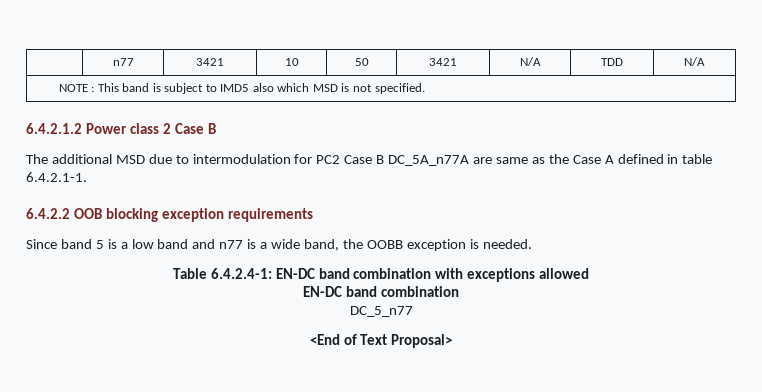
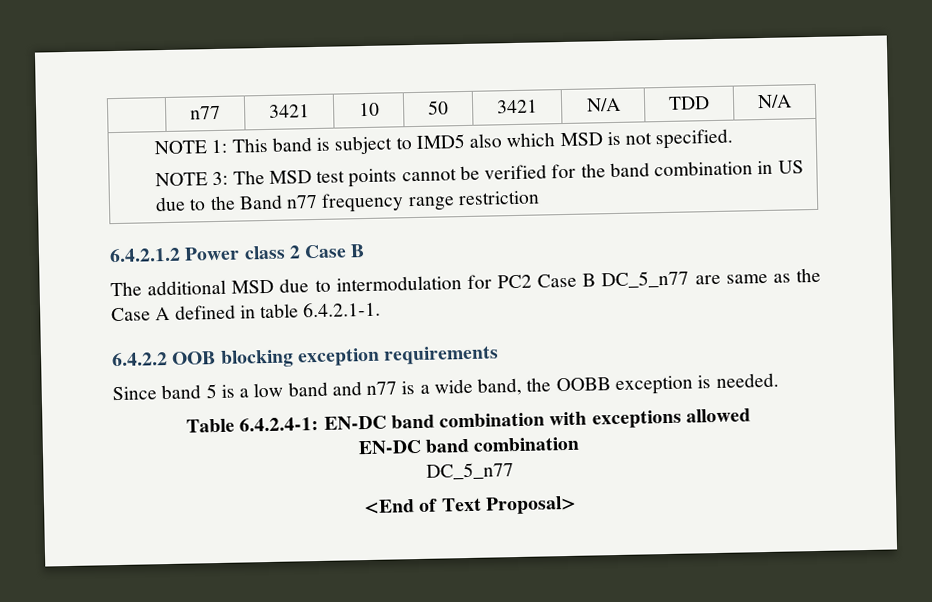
- NOTE : This band is subject to IMD5 also which MSD is not specified.
+ NOTE 1: This band is subject to IMD5 also which MSD is not specified.
+ NOTE 3: The MSD test points cannot be verified for the band combination in US due to the Band n77 frequency range restriction
- The additional MSD due to intermodulation for PC2 Case B DC_5A_n77A are same as the Case A defined in table 6.4.2.1-1.
+ The additional MSD due to intermodulation for PC2 Case B DC_5_n77 are same as the Case A defined in table 6.4.2.1-1.

